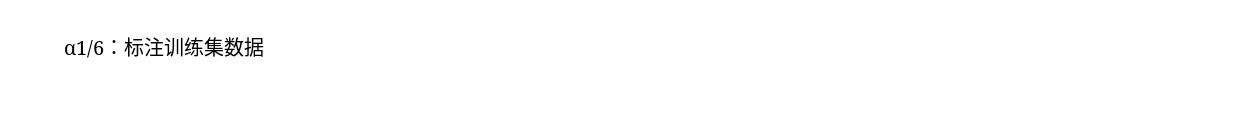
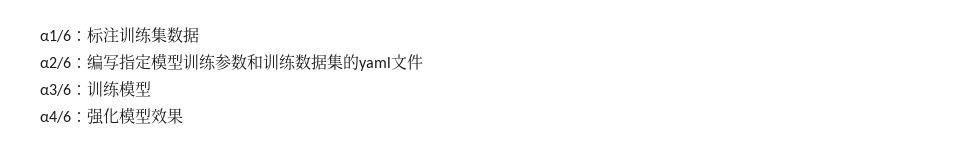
+ α2/6：编写指定模型训练参数和训练数据集的yaml文件
+ α3/6：训练模型
+ α4/6：强化模型效果

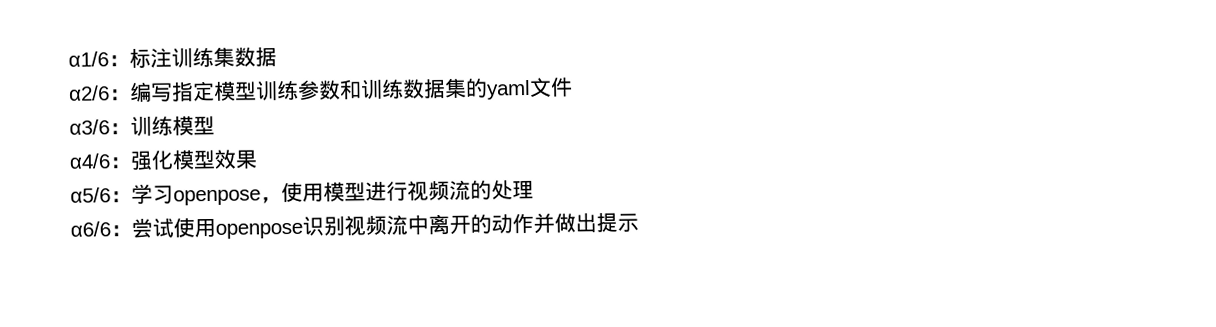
+ α5/6：学习openpose，使用模型进行视频流的处理
+ α6/6：尝试使用openpose识别视频流中离开的动作并做出提示

